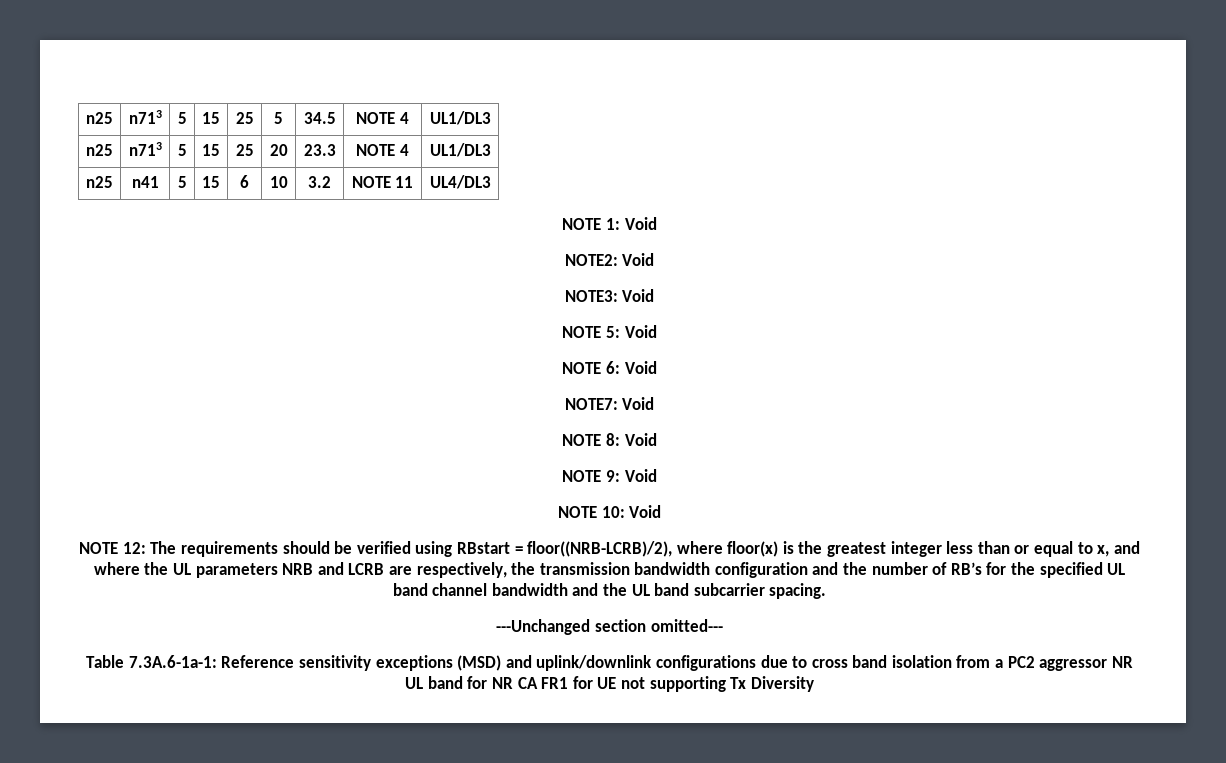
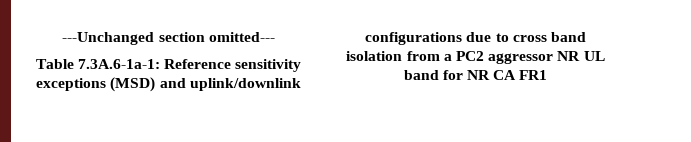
- n25 | n713 | 5 | 15 | 25 | 5 | 34.5 | NOTE 4 | UL1/DL3
- n25 | n713 | 5 | 15 | 25 | 20 | 23.3 | NOTE 4 | UL1/DL3
- n25 | n41 | 5 | 15 | 6 | 10 | 3.2 | NOTE 11 | UL4/DL3
- NOTE 1: Void
- NOTE2: Void
- NOTE3: Void
- NOTE 5: Void
- NOTE 6: Void
- NOTE7: Void
- NOTE 8: Void
- NOTE 9: Void
- NOTE 10: Void
- NOTE 12: The requirements should be verified using RBstart = floor((NRB-LCRB)/2), where floor(x) is the greatest integer less than or equal to x, and where the UL parameters NRB and LCRB are respectively, the transmission bandwidth configuration and the number of RB’s for the specified UL band channel bandwidth and the UL band subcarrier spacing.
- Table 7.3A.6-1a-1: Reference sensitivity exceptions (MSD) and uplink/downlink configurations due to cross band isolation from a PC2 aggressor NR UL band for NR CA FR1 for UE not supporting Tx Diversity
+ Table 7.3A.6-1a-1: Reference sensitivity exceptions (MSD) and uplink/downlink configurations due to cross band isolation from a PC2 aggressor NR UL band for NR CA FR1

